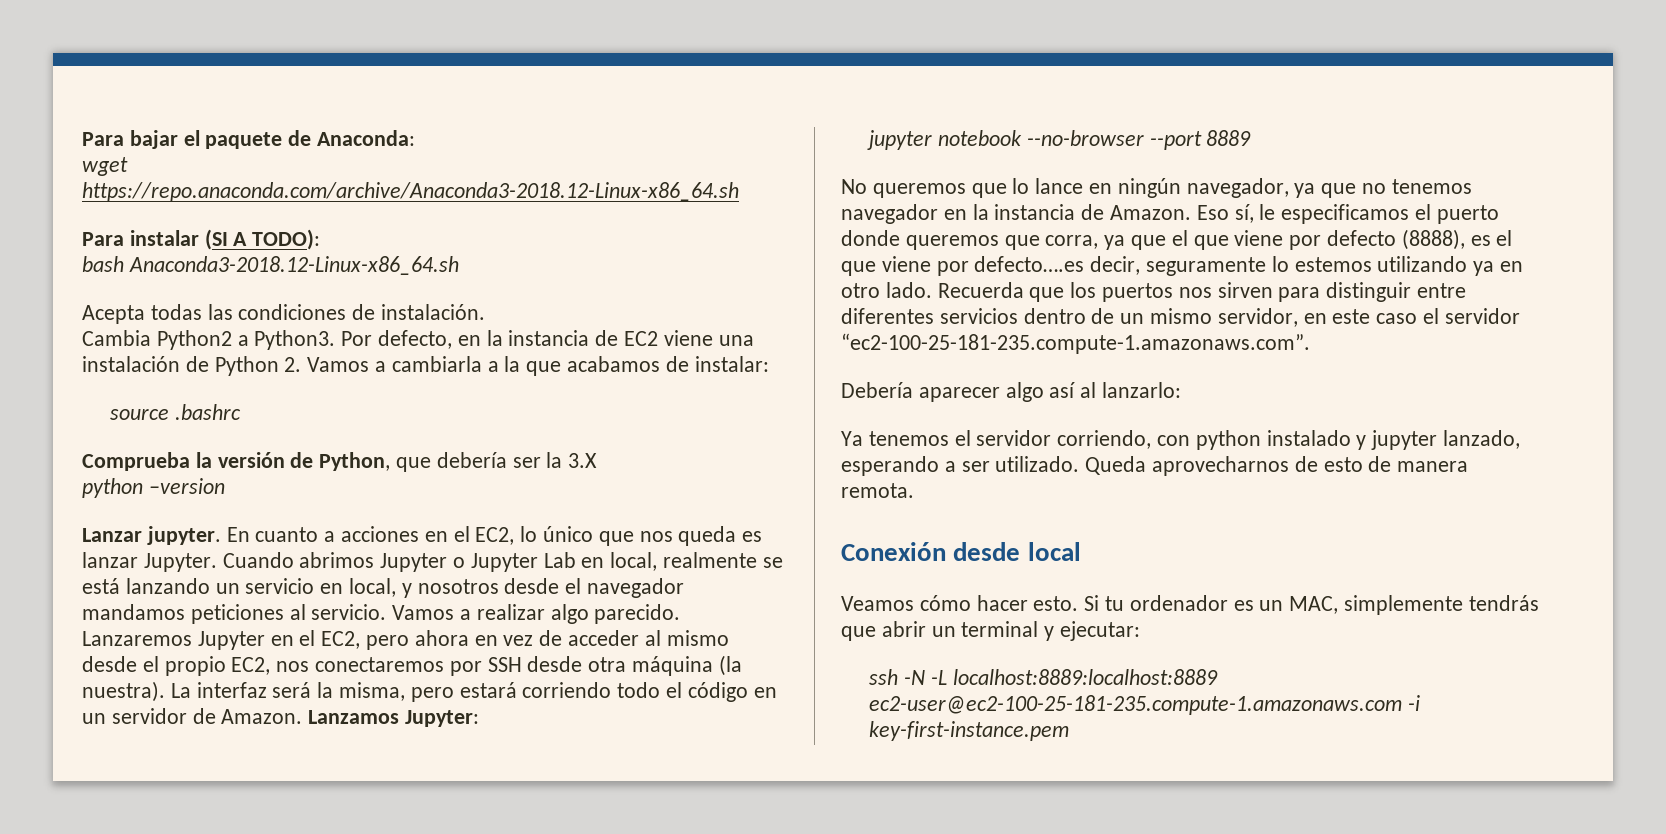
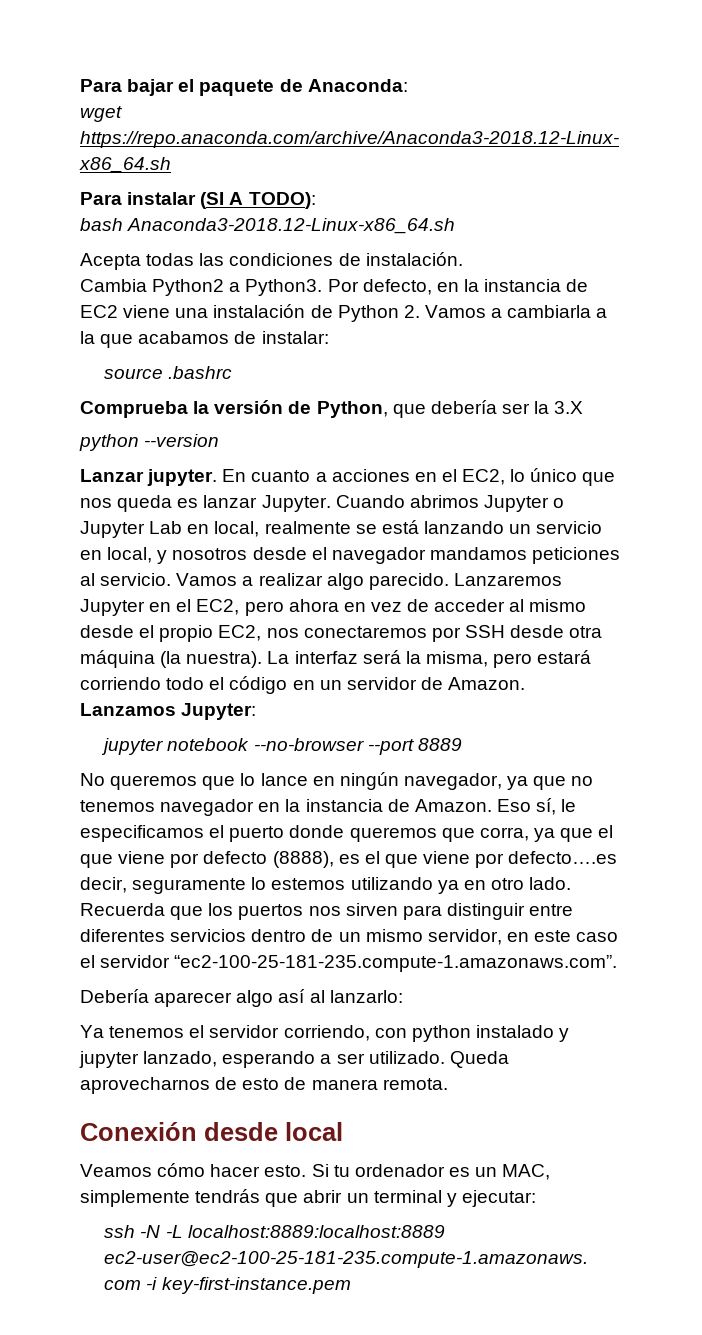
- python –version
+ python --version

